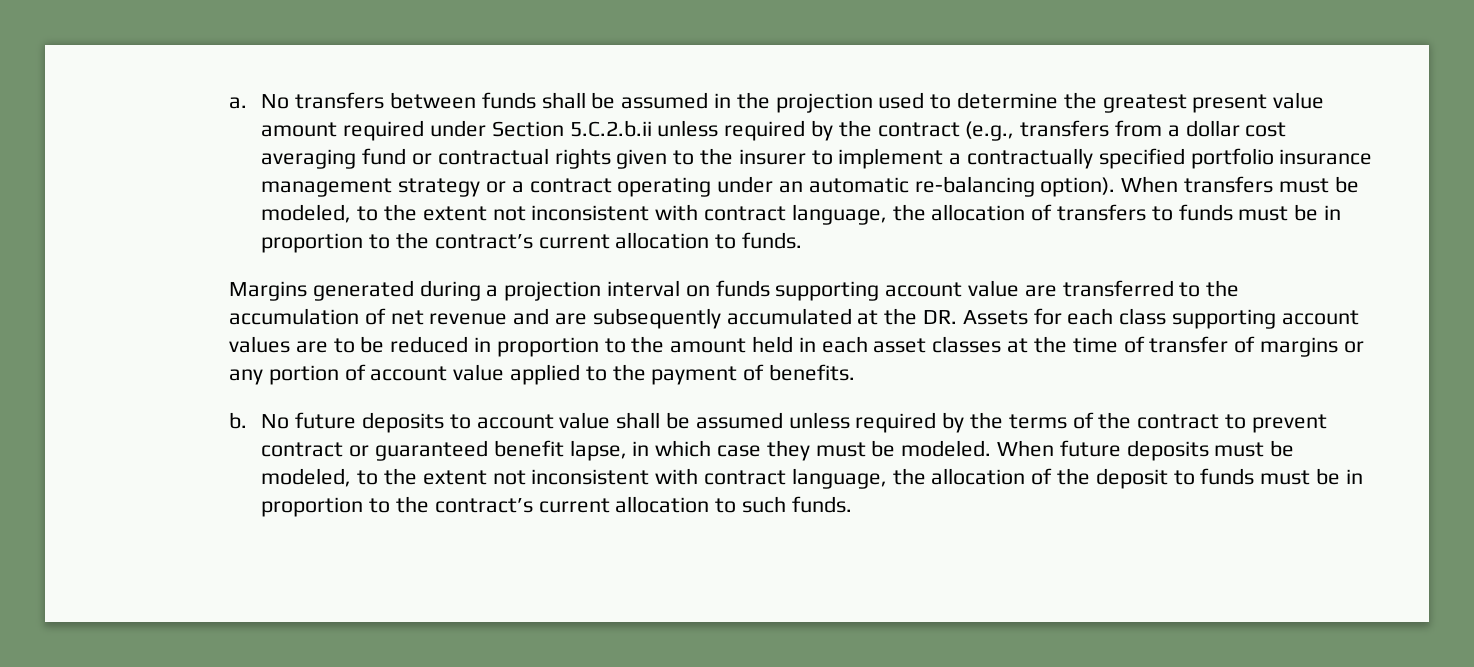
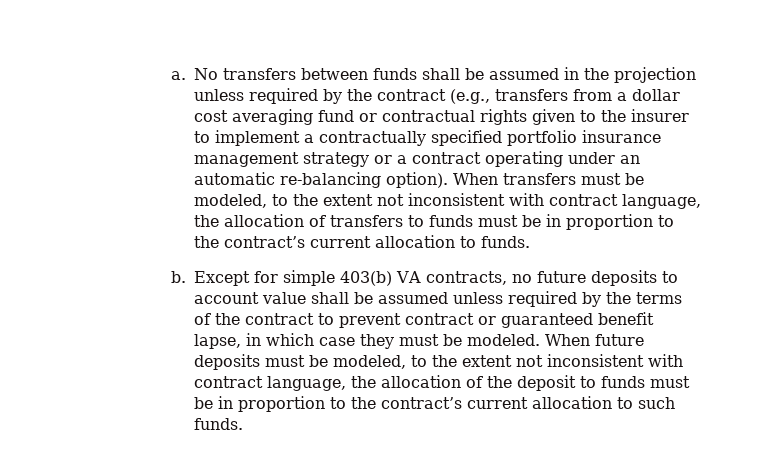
- No transfers between funds shall be assumed in the projection used to determine the greatest present value amount required under Section 5.C.2.b.ii unless required by the contract (e.g., transfers from a dollar cost averaging fund or contractual rights given to the insurer to implement a contractually specified portfolio insurance management strategy or a contract operating under an automatic re-balancing option).
+ No transfers between funds shall be assumed in the projection unless required by the contract (e.g., transfers from a dollar cost averaging fund or contractual rights given to the insurer to implement a contractually specified portfolio insurance management strategy or a contract operating under an automatic re-balancing option).
- Margins generated during a projection interval on funds supporting account value are transferred to the accumulation of net revenue and are subsequently accumulated at the DR. Assets for each class supporting account values are to be reduced in proportion to the amount held in each asset classes at the time of transfer of margins or any portion of account value applied to the payment of benefits.
- b. No future deposits to account value shall be assumed unless required by the terms of the contract to prevent contract or guaranteed benefit lapse, in which case they must be modeled.
+ b. Except for simple 403(b) VA contracts, no future deposits to account value shall be assumed unless required by the terms of the contract to prevent contract or guaranteed benefit lapse, in which case they must be modeled.

